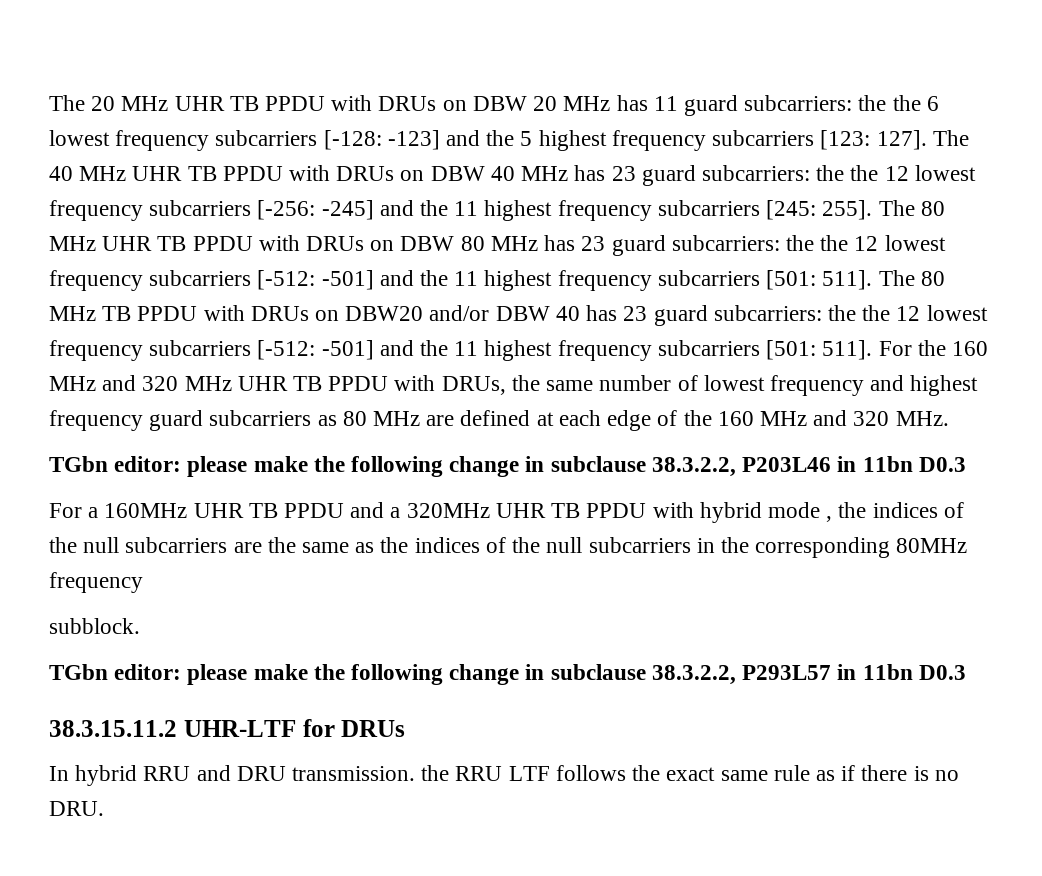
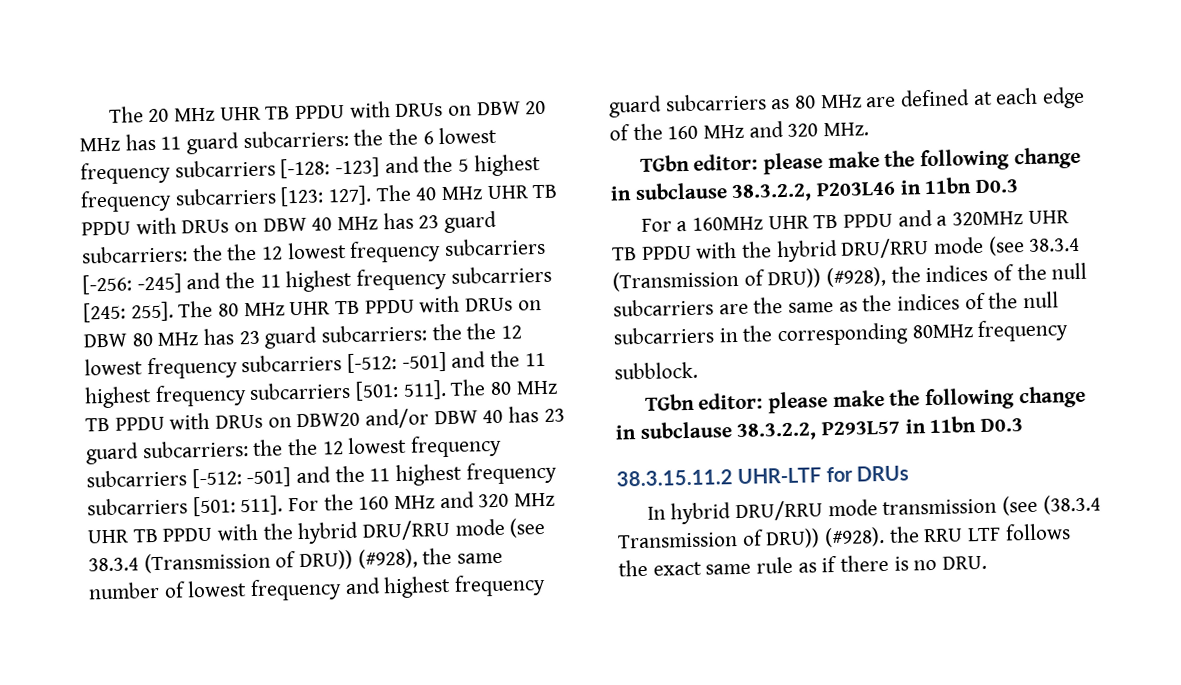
- For the 160 MHz and 320 MHz UHR TB PPDU with DRUs, the same number of lowest frequency and highest frequency guard subcarriers as 80 MHz are defined at each edge of the 160 MHz and 320 MHz.
+ For the 160 MHz and 320 MHz UHR TB PPDU with the hybrid DRU/RRU mode (see 38.3.4 (Transmission of DRU)) (#928), the same number of lowest frequency and highest frequency guard subcarriers as 80 MHz are defined at each edge of the 160 MHz and 320 MHz.
- For a 160MHz UHR TB PPDU and a 320MHz UHR TB PPDU with hybrid mode , the indices of the null subcarriers are the same as the indices of the null subcarriers in the corresponding 80MHz frequency
+ For a 160MHz UHR TB PPDU and a 320MHz UHR TB PPDU with the hybrid DRU/RRU mode (see 38.3.4 (Transmission of DRU)) (#928), the indices of the null subcarriers are the same as the indices of the null subcarriers in the corresponding 80MHz frequency
- In hybrid RRU and DRU transmission. the RRU LTF follows the exact same rule as if there is no DRU.
+ In hybrid DRU/RRU mode transmission (see (38.3.4 Transmission of DRU)) (#928). the RRU LTF follows the exact same rule as if there is no DRU.

